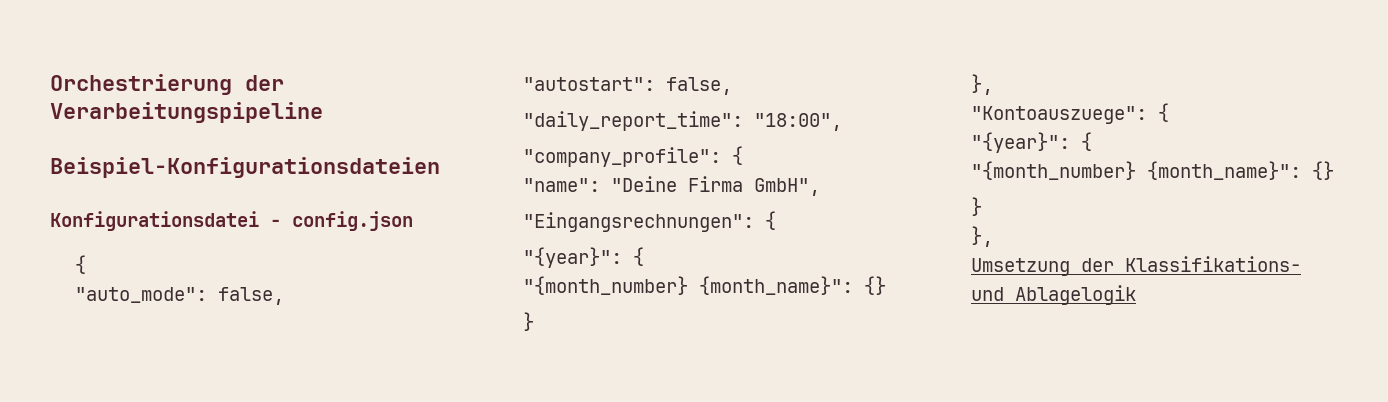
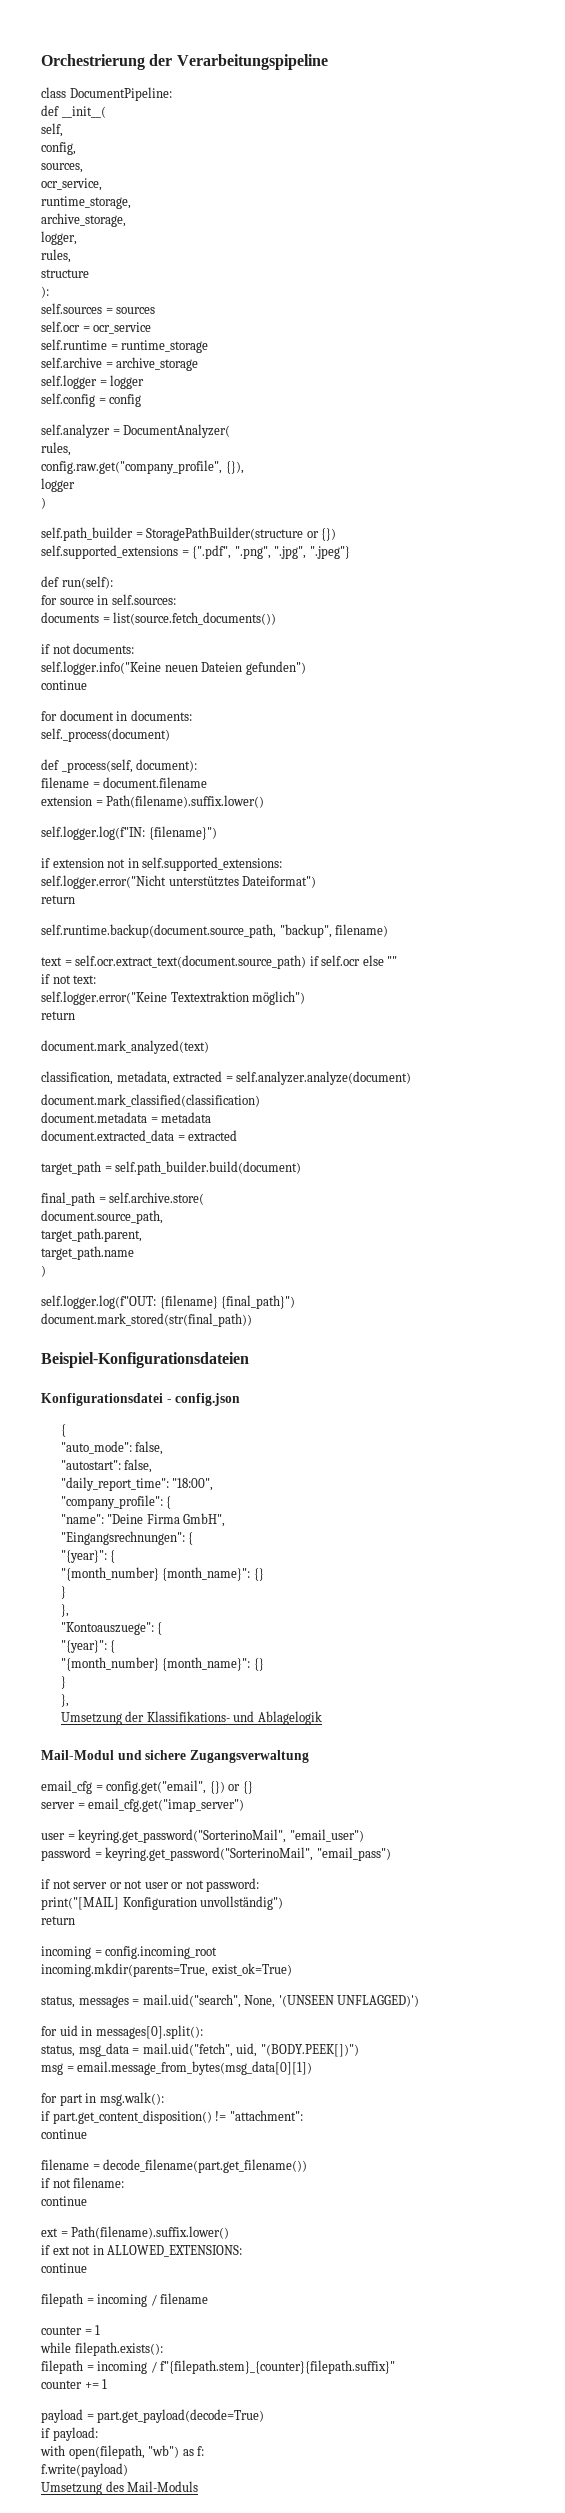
+ class DocumentPipeline:
+ def __init__(
+ self,
+ config,
+ sources,
+ ocr_service,
+ runtime_storage,
+ archive_storage,
+ logger,
+ rules,
+ structure
+ ):
+ self.sources = sources
+ self.ocr = ocr_service
+ self.runtime = runtime_storage
+ self.archive = archive_storage
+ self.logger = logger
+ self.config = config
+ self.analyzer = DocumentAnalyzer(
+ rules,
+ config.raw.get("company_profile", {}),
+ logger
+ )
+ self.path_builder = StoragePathBuilder(structure or {})
+ self.supported_extensions = {".pdf", ".png", ".jpg", ".jpeg"}
+ def run(self):
+ for source in self.sources:
+ documents = list(source.fetch_documents())
+ if not documents:
+ self.logger.info("Keine neuen Dateien gefunden")
+ continue
+ for document in documents:
+ self._process(document)
+ def _process(self, document):
+ filename = document.filename
+ extension = Path(filename).suffix.lower()
+ self.logger.log(f"IN: {filename}")
+ if extension not in self.supported_extensions:
+ self.logger.error("Nicht unterstütztes Dateiformat")
+ return
+ self.runtime.backup(document.source_path, "backup", filename)
+ text = self.ocr.extract_text(document.source_path) if self.ocr else ""
+ if not text:
+ self.logger.error("Keine Textextraktion möglich")
+ return
+ document.mark_analyzed(text)
+ classification, metadata, extracted = self.analyzer.analyze(document)
+ document.mark_classified(classification)
+ document.metadata = metadata
+ document.extracted_data = extracted
+ target_path = self.path_builder.build(document)
+ final_path = self.archive.store(
+ document.source_path,
+ target_path.parent,
+ target_path.name
+ )
+ self.logger.log(f"OUT: {filename} {final_path}")
+ document.mark_stored(str(final_path))
+ Mail-Modul und sichere Zugangsverwaltung
+ email_cfg = config.get("email", {}) or {}
+ server = email_cfg.get("imap_server")
+ user = keyring.get_password("SorterinoMail", "email_user")
+ password = keyring.get_password("SorterinoMail", "email_pass")
+ if not server or not user or not password:
+ print("[MAIL] Konfiguration unvollständig")
+ return
+ incoming = config.incoming_root
+ incoming.mkdir(parents=True, exist_ok=True)
+ status, messages = mail.uid("search", None, '(UNSEEN UNFLAGGED)')
+ for uid in messages[0].split():
+ status, msg_data = mail.uid("fetch", uid, "(BODY.PEEK[])")
+ msg = email.message_from_bytes(msg_data[0][1])
+ for part in msg.walk():
+ if part.get_content_disposition() != "attachment":
+ continue
+ filename = decode_filename(part.get_filename())
+ if not filename:
+ continue
+ ext = Path(filename).suffix.lower()
+ if ext not in ALLOWED_EXTENSIONS:
+ continue
+ filepath = incoming / filename
+ counter = 1
+ while filepath.exists():
+ filepath = incoming / f"{filepath.stem}_{counter}{filepath.suffix}"
+ counter += 1
+ payload = part.get_payload(decode=True)
+ if payload:
+ with open(filepath, "wb") as f:
+ f.write(payload)
+ Umsetzung des Mail-Moduls

